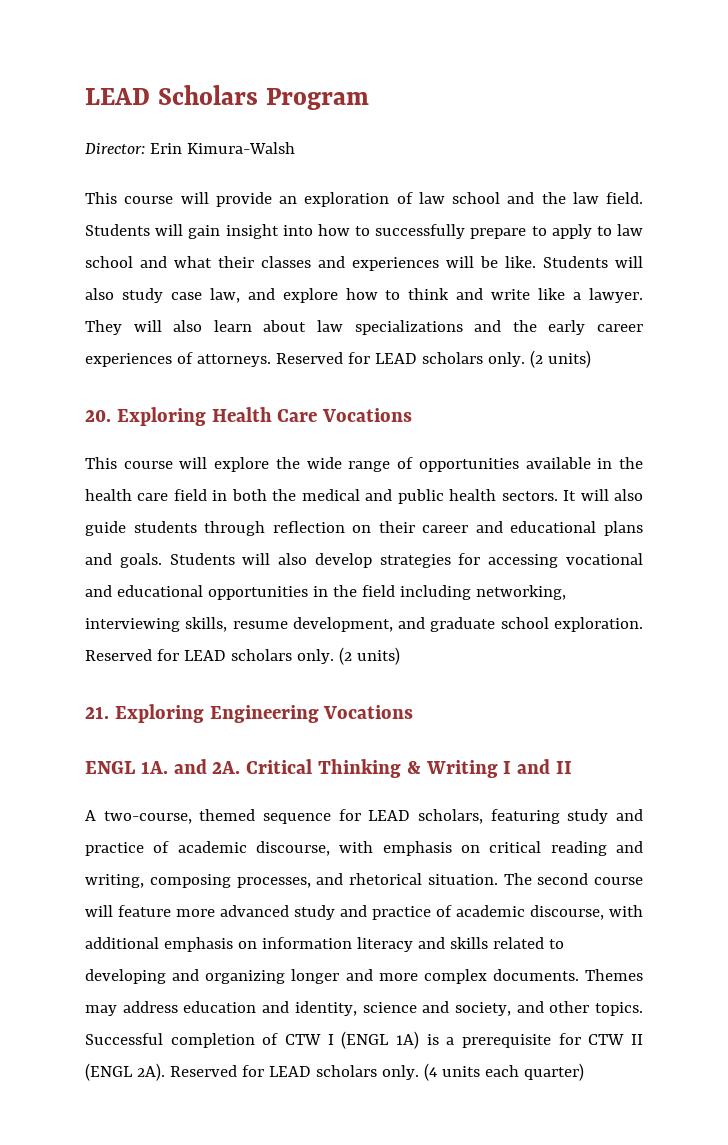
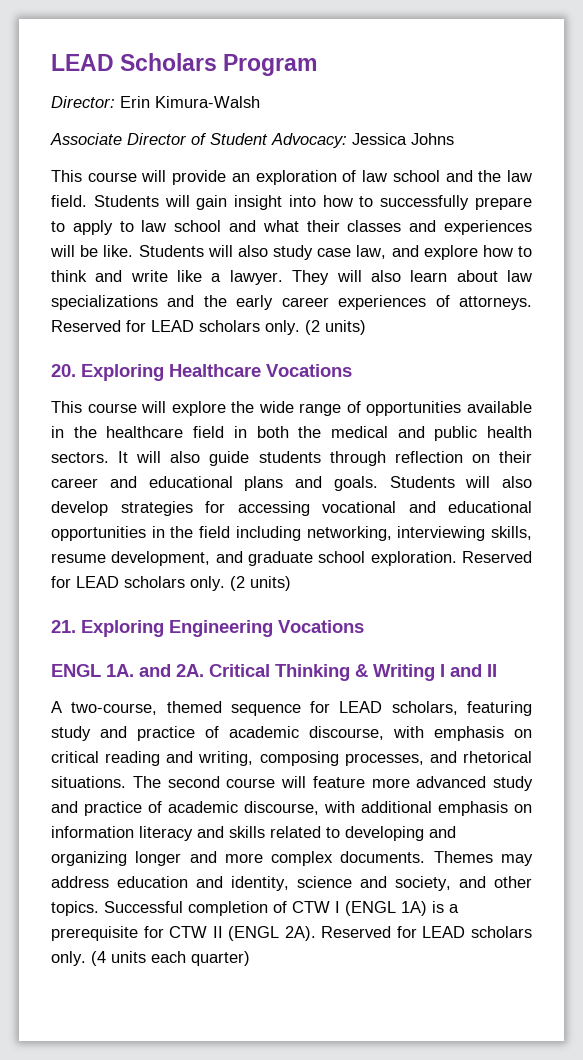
+ Associate Director of Student Advocacy: Jessica Johns
- 20. Exploring Health Care Vocations
+ 20. Exploring Healthcare Vocations
- This course will explore the wide range of opportunities available in the health care field in both the medical and public health sectors.
+ This course will explore the wide range of opportunities available in the healthcare field in both the medical and public health sectors.
- A two-course, themed sequence for LEAD scholars, featuring study and practice of academic discourse, with emphasis on critical reading and writing, composing processes, and rhetorical situation.
+ A two-course, themed sequence for LEAD scholars, featuring study and practice of academic discourse, with emphasis on critical reading and writing, composing processes, and rhetorical situations.

